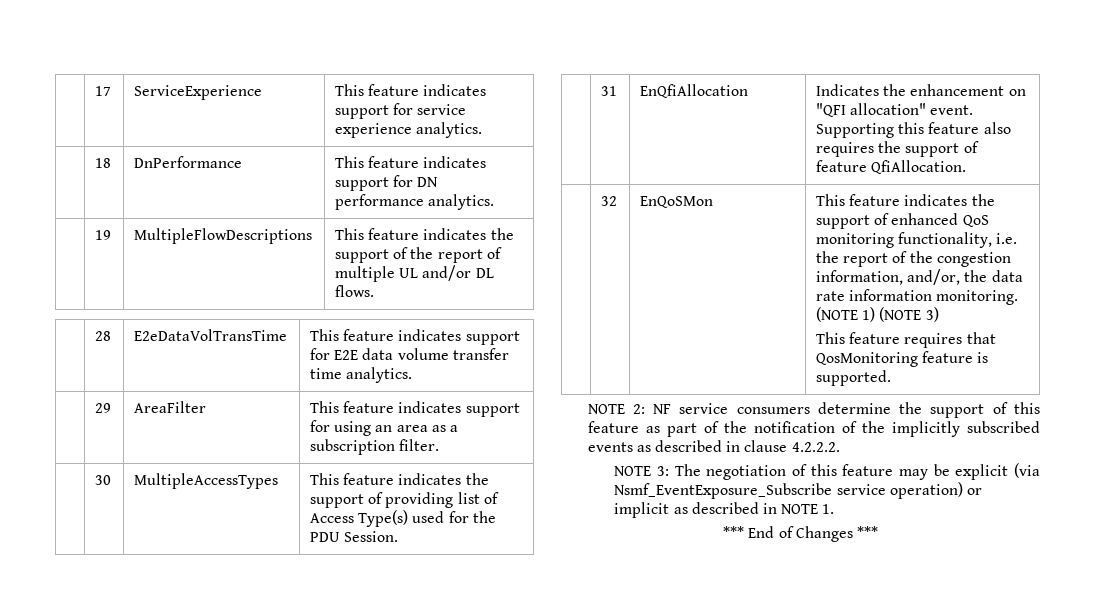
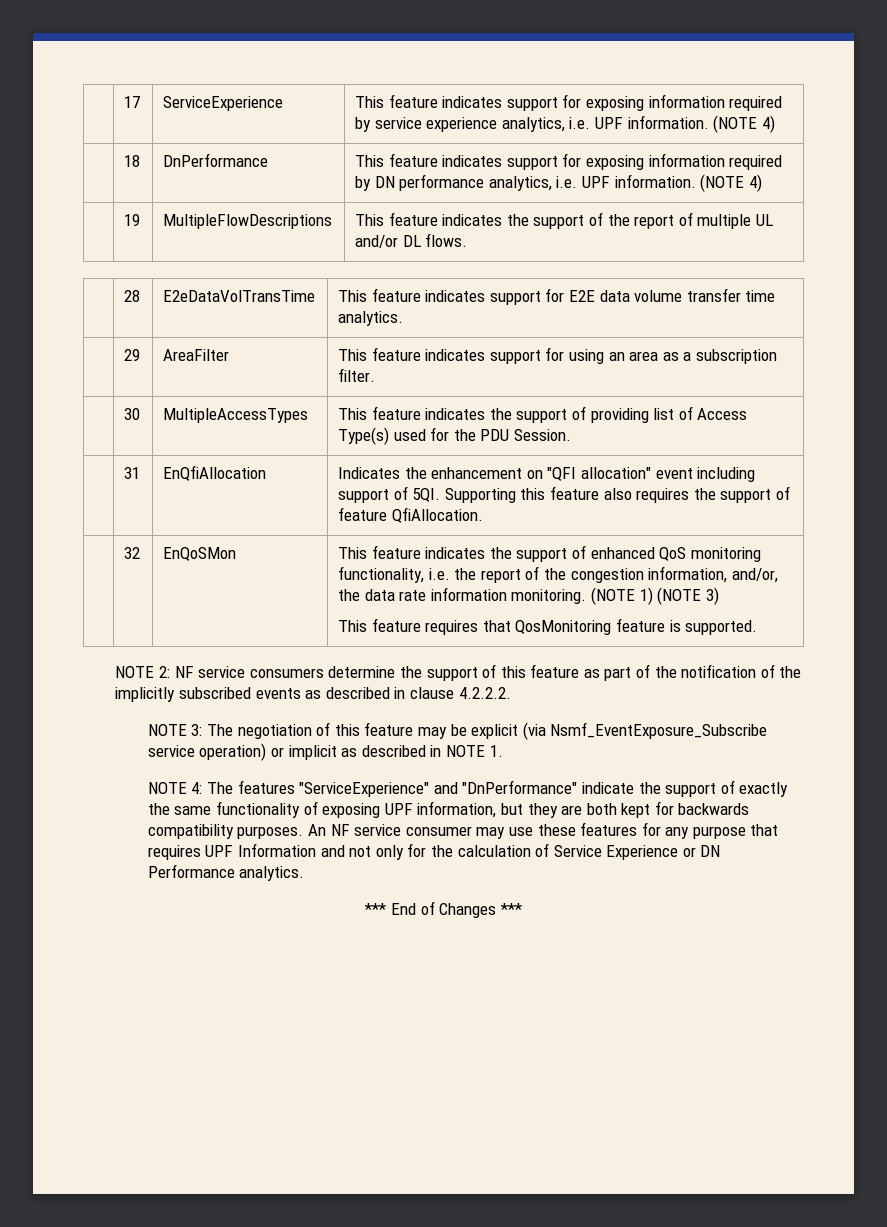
- | 17 | ServiceExperience | This feature indicates support for service experience analytics.
+ | 17 | ServiceExperience | This feature indicates support for exposing information required by service experience analytics, i.e. UPF information. (NOTE 4)
- | 18 | DnPerformance | This feature indicates support for DN performance analytics.
+ | 18 | DnPerformance | This feature indicates support for exposing information required by DN performance analytics, i.e. UPF information. (NOTE 4)
- | 31 | EnQfiAllocation | Indicates the enhancement on "QFI allocation" event. Supporting this feature also requires the support of feature QfiAllocation.
+ | 31 | EnQfiAllocation | Indicates the enhancement on "QFI allocation" event including support of 5QI. Supporting this feature also requires the support of feature QfiAllocation.
+ NOTE 4: The features "ServiceExperience" and "DnPerformance" indicate the support of exactly the same functionality of exposing UPF information, but they are both kept for backwards compatibility purposes. An NF service consumer may use these features for any purpose that requires UPF Information and not only for the calculation of Service Experience or DN Performance analytics.

